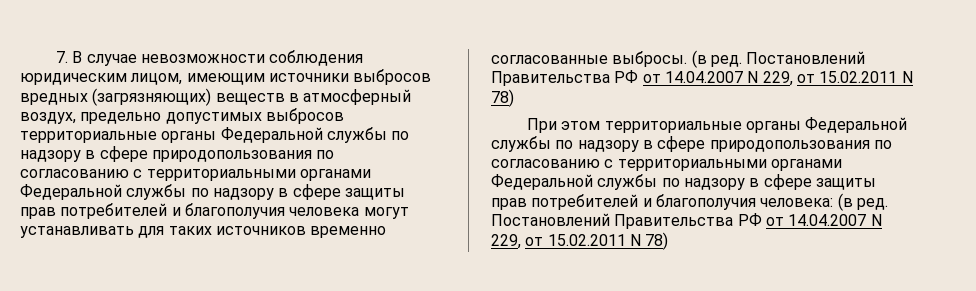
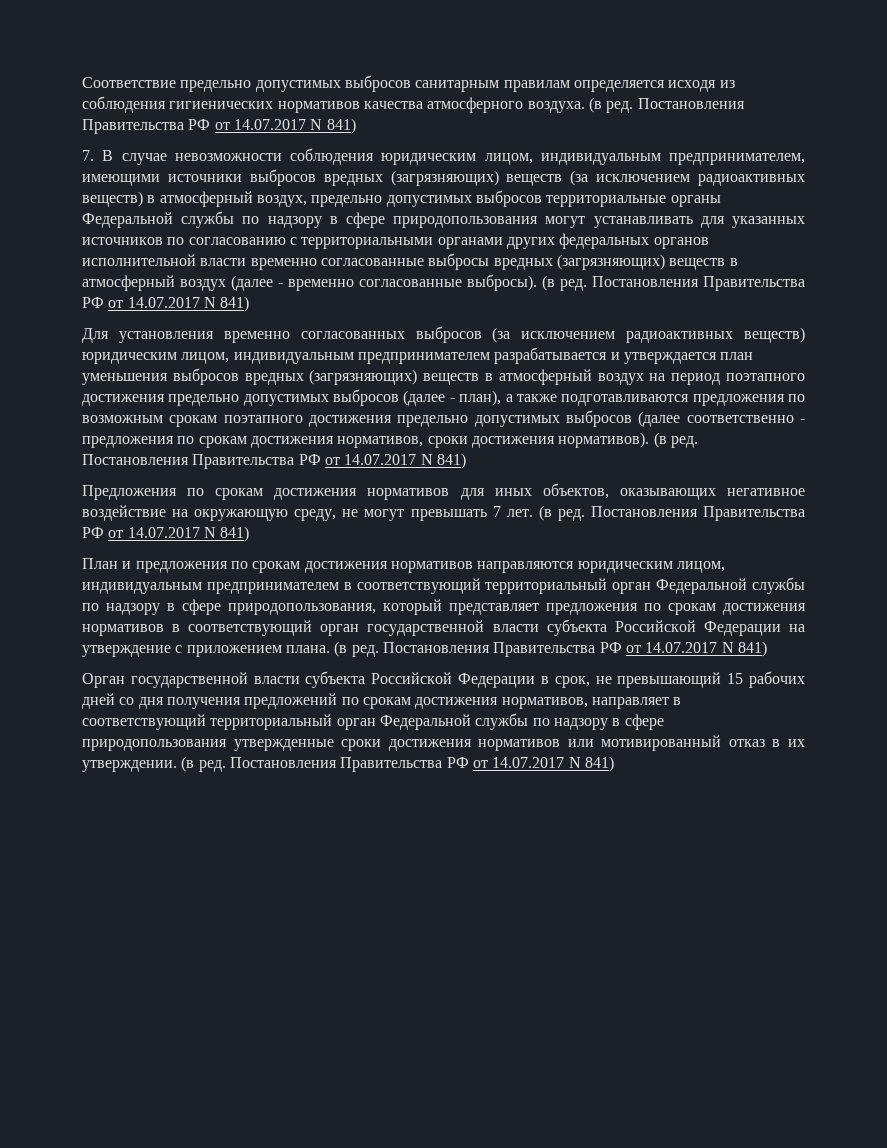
+ Соответствие предельно допустимых выбросов санитарным правилам определяется исходя из соблюдения гигиенических нормативов качества атмосферного воздуха. (в ред. Постановления Правительства РФ от 14.07.2017 N 841)
- 7. В случае невозможности соблюдения юридическим лицом, имеющим источники выбросов вредных (загрязняющих) веществ в атмосферный воздух, предельно допустимых выбросов территориальные органы Федеральной службы по надзору в сфере природопользования по согласованию с территориальными органами Федеральной службы по надзору в сфере защиты прав потребителей и благополучия человека могут устанавливать для таких источников временно согласованные выбросы. (в ред. Постановлений Правительства РФ от 14.04.2007 N 229, от 15.02.2011 N 78)
- При этом территориальные органы Федеральной службы по надзору в сфере природопользования по согласованию с территориальными органами Федеральной службы по надзору в сфере защиты прав потребителей и благополучия человека: (в ред. Постановлений Правительства РФ от 14.04.2007 N 229, от 15.02.2011 N 78)
+ 7. В случае невозможности соблюдения юридическим лицом, индивидуальным предпринимателем, имеющими источники выбросов вредных (загрязняющих) веществ (за исключением радиоактивных веществ) в атмосферный воздух, предельно допустимых выбросов территориальные органы Федеральной службы по надзору в сфере природопользования могут устанавливать для указанных источников по согласованию с территориальными органами других федеральных органов исполнительной власти временно согласованные выбросы вредных (загрязняющих) веществ в атмосферный воздух (далее - временно согласованные выбросы). (в ред. Постановления Правительства РФ от 14.07.2017 N 841)
+ Для установления временно согласованных выбросов (за исключением радиоактивных веществ) юридическим лицом, индивидуальным предпринимателем разрабатывается и утверждается план уменьшения выбросов вредных (загрязняющих) веществ в атмосферный воздух на период поэтапного достижения предельно допустимых выбросов (далее - план), а также подготавливаются предложения по возможным срокам поэтапного достижения предельно допустимых выбросов (далее соответственно - предложения по срокам достижения нормативов, сроки достижения нормативов). (в ред. Постановления Правительства РФ от 14.07.2017 N 841)
+ Предложения по срокам достижения нормативов для иных объектов, оказывающих негативное воздействие на окружающую среду, не могут превышать 7 лет. (в ред. Постановления Правительства РФ от 14.07.2017 N 841)
+ План и предложения по срокам достижения нормативов направляются юридическим лицом, индивидуальным предпринимателем в соответствующий территориальный орган Федеральной службы по надзору в сфере природопользования, который представляет предложения по срокам достижения нормативов в соответствующий орган государственной власти субъекта Российской Федерации на утверждение с приложением плана. (в ред. Постановления Правительства РФ от 14.07.2017 N 841)
+ Орган государственной власти субъекта Российской Федерации в срок, не превышающий 15 рабочих дней со дня получения предложений по срокам достижения нормативов, направляет в соответствующий территориальный орган Федеральной службы по надзору в сфере природопользования утвержденные сроки достижения нормативов или мотивированный отказ в их утверждении. (в ред. Постановления Правительства РФ от 14.07.2017 N 841)

